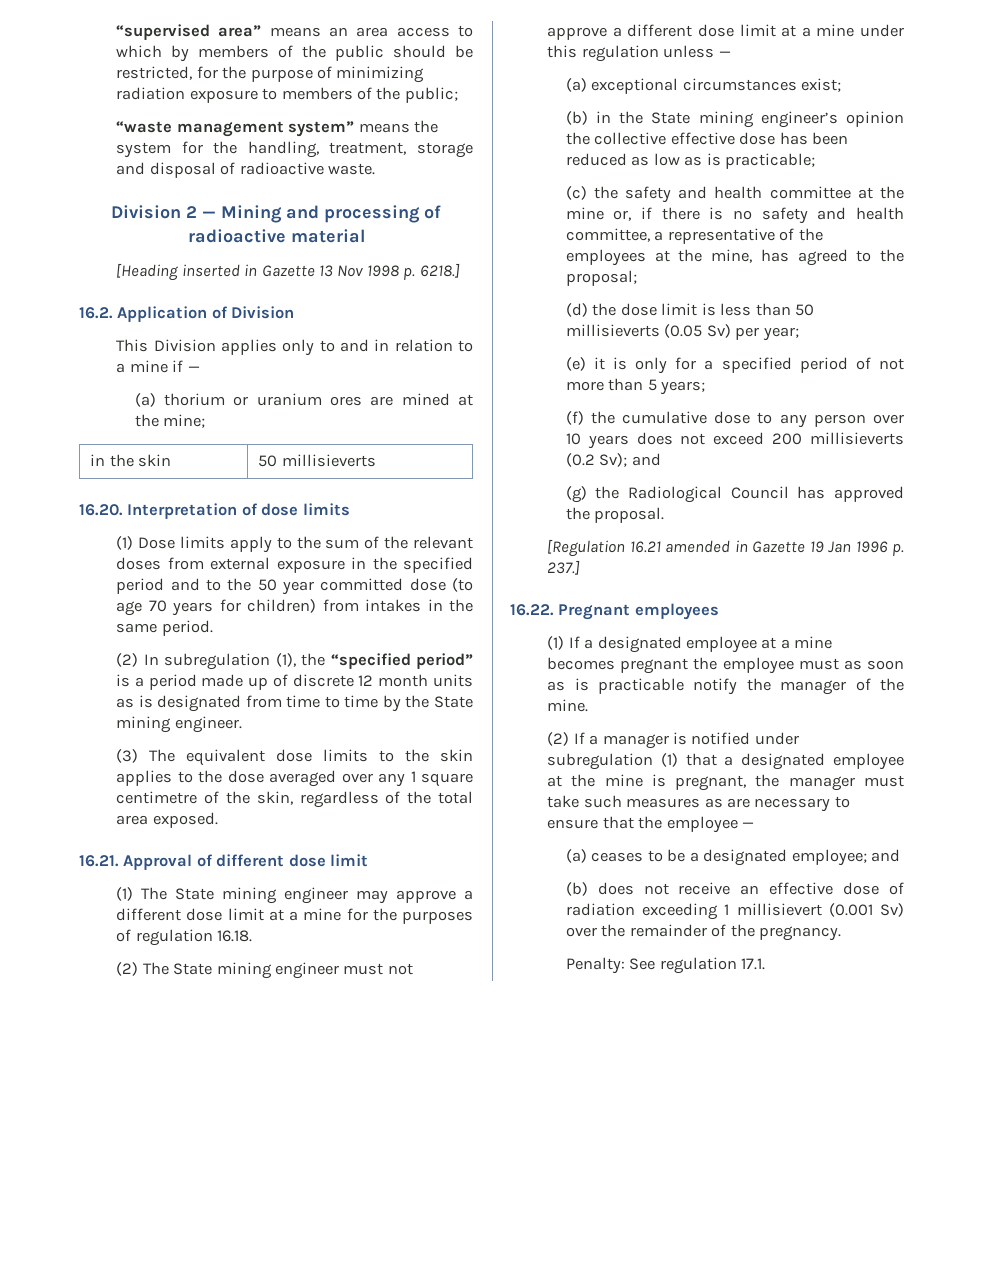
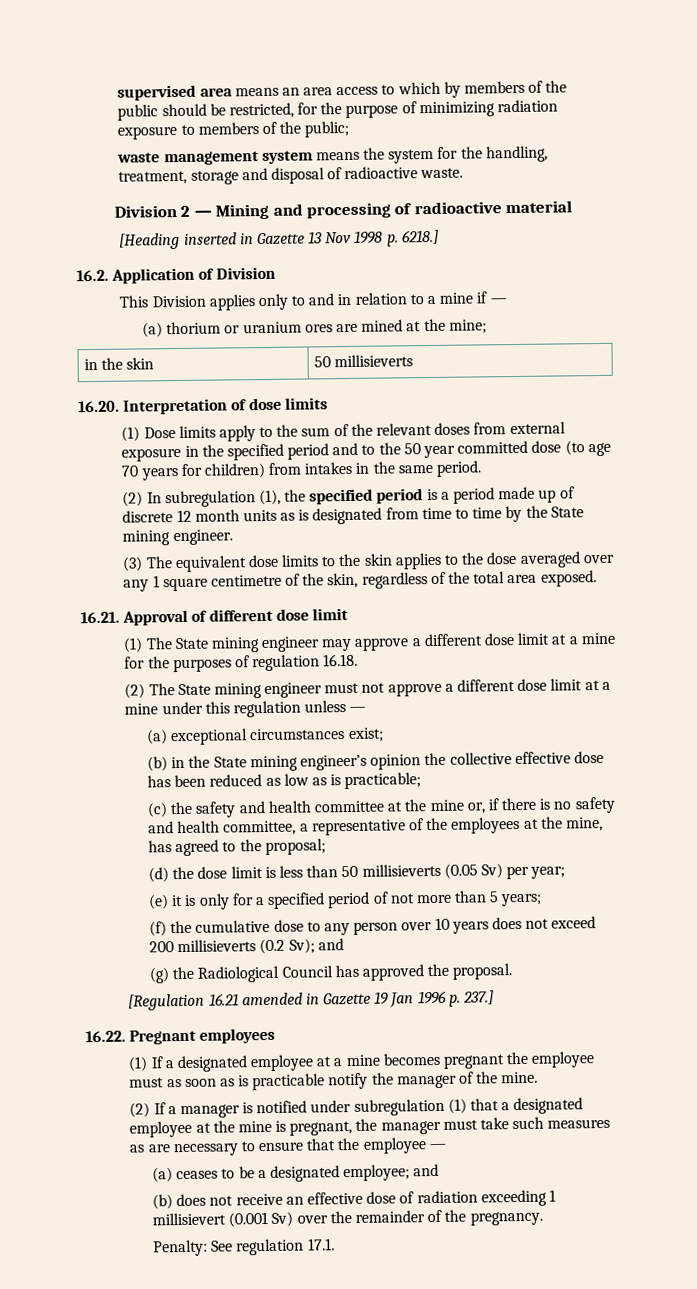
- “supervised area” means an area access to which by members of the public should be restricted, for the purpose of minimizing radiation exposure to members of the public;
+ supervised area means an area access to which by members of the public should be restricted, for the purpose of minimizing radiation exposure to members of the public;
- “waste management system” means the system for the handling, treatment, storage and disposal of radioactive waste.
+ waste management system means the system for the handling, treatment, storage and disposal of radioactive waste.
- (2) In subregulation (1), the “specified period” is a period made up of discrete 12 month units as is designated from time to time by the State mining engineer.
+ (2) In subregulation (1), the specified period is a period made up of discrete 12 month units as is designated from time to time by the State mining engineer.

